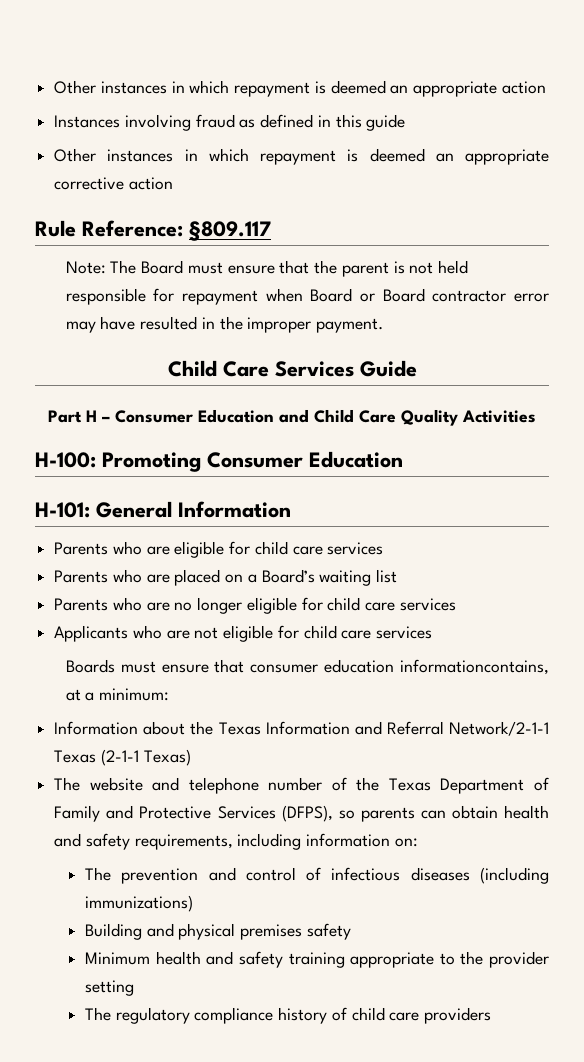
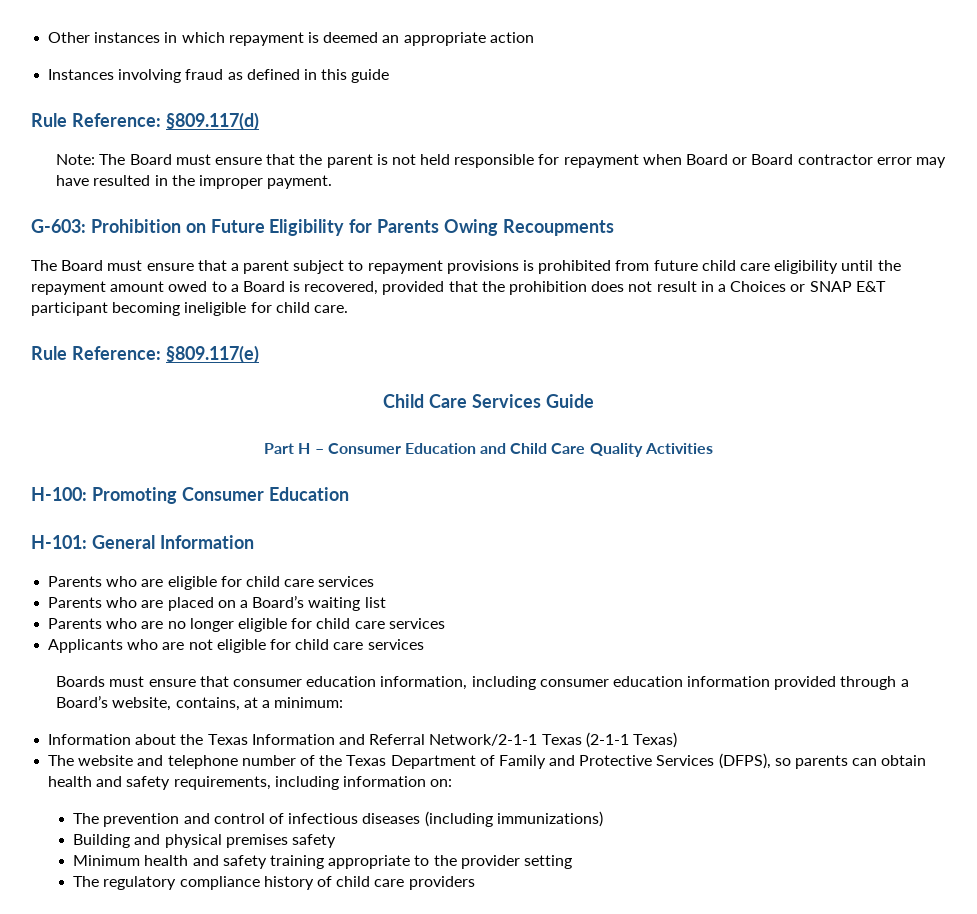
- Other instances in which repayment is deemed an appropriate corrective action
- Rule Reference: §809.117
+ Rule Reference: §809.117(d)
+ G-603: Prohibition on Future Eligibility for Parents Owing Recoupments
+ The Board must ensure that a parent subject to repayment provisions is prohibited from future child care eligibility until the repayment amount owed to a Board is recovered, provided that the prohibition does not result in a Choices or SNAP E&T participant becoming ineligible for child care.
+ Rule Reference: §809.117(e)
- Boards must ensure that consumer education informationcontains, at a minimum:
+ Boards must ensure that consumer education information, including consumer education information provided through a Board’s website, contains, at a minimum:

